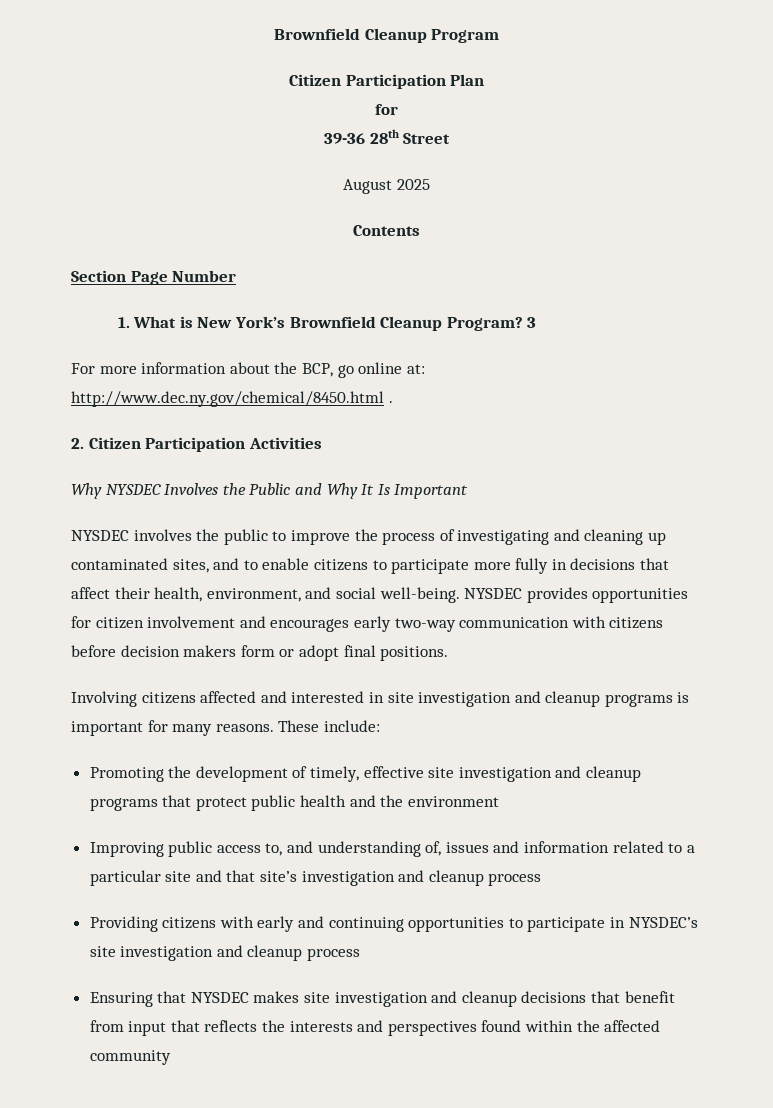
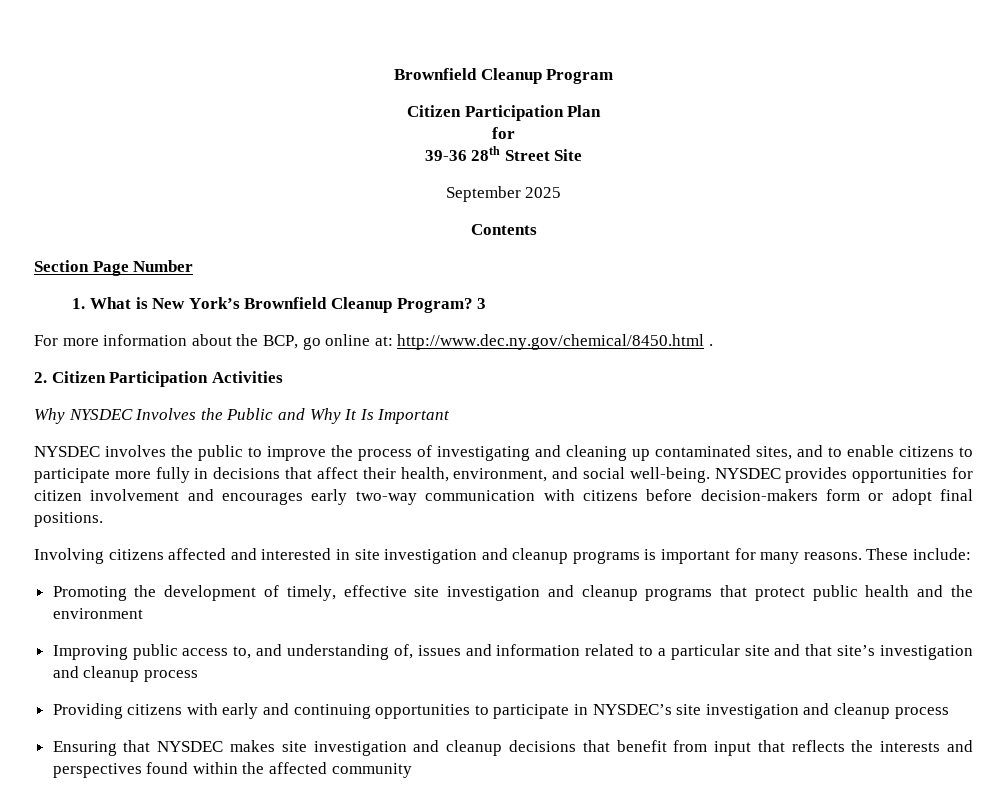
- 39-36 28th Street
- August 2025
+ 39-36 28th Street Site
+ September 2025
- NYSDEC provides opportunities for citizen involvement and encourages early two-way communication with citizens before decision makers form or adopt final positions.
+ NYSDEC provides opportunities for citizen involvement and encourages early two-way communication with citizens before decision-makers form or adopt final positions.

